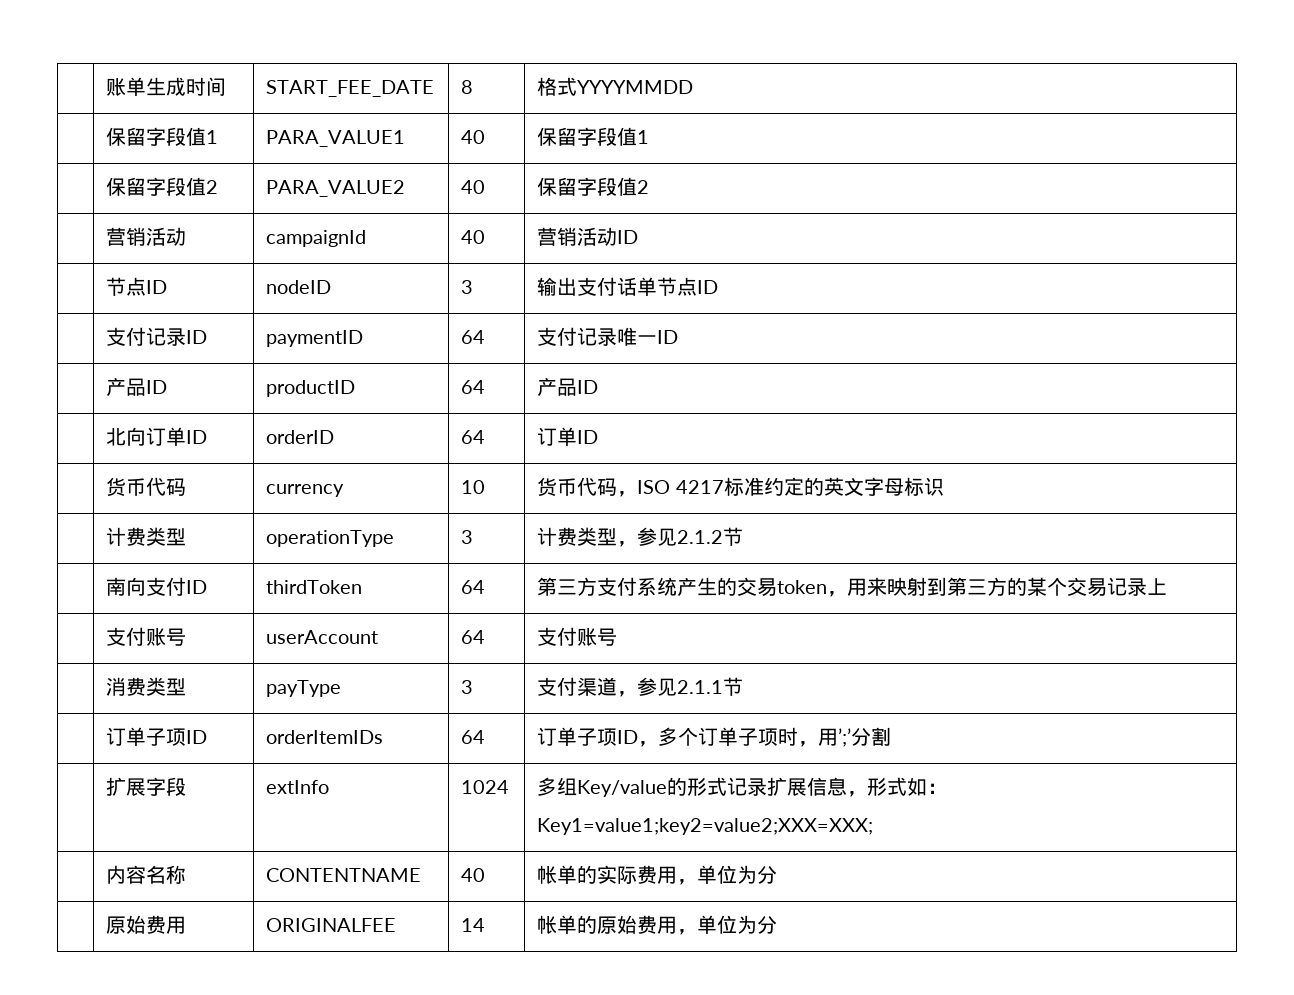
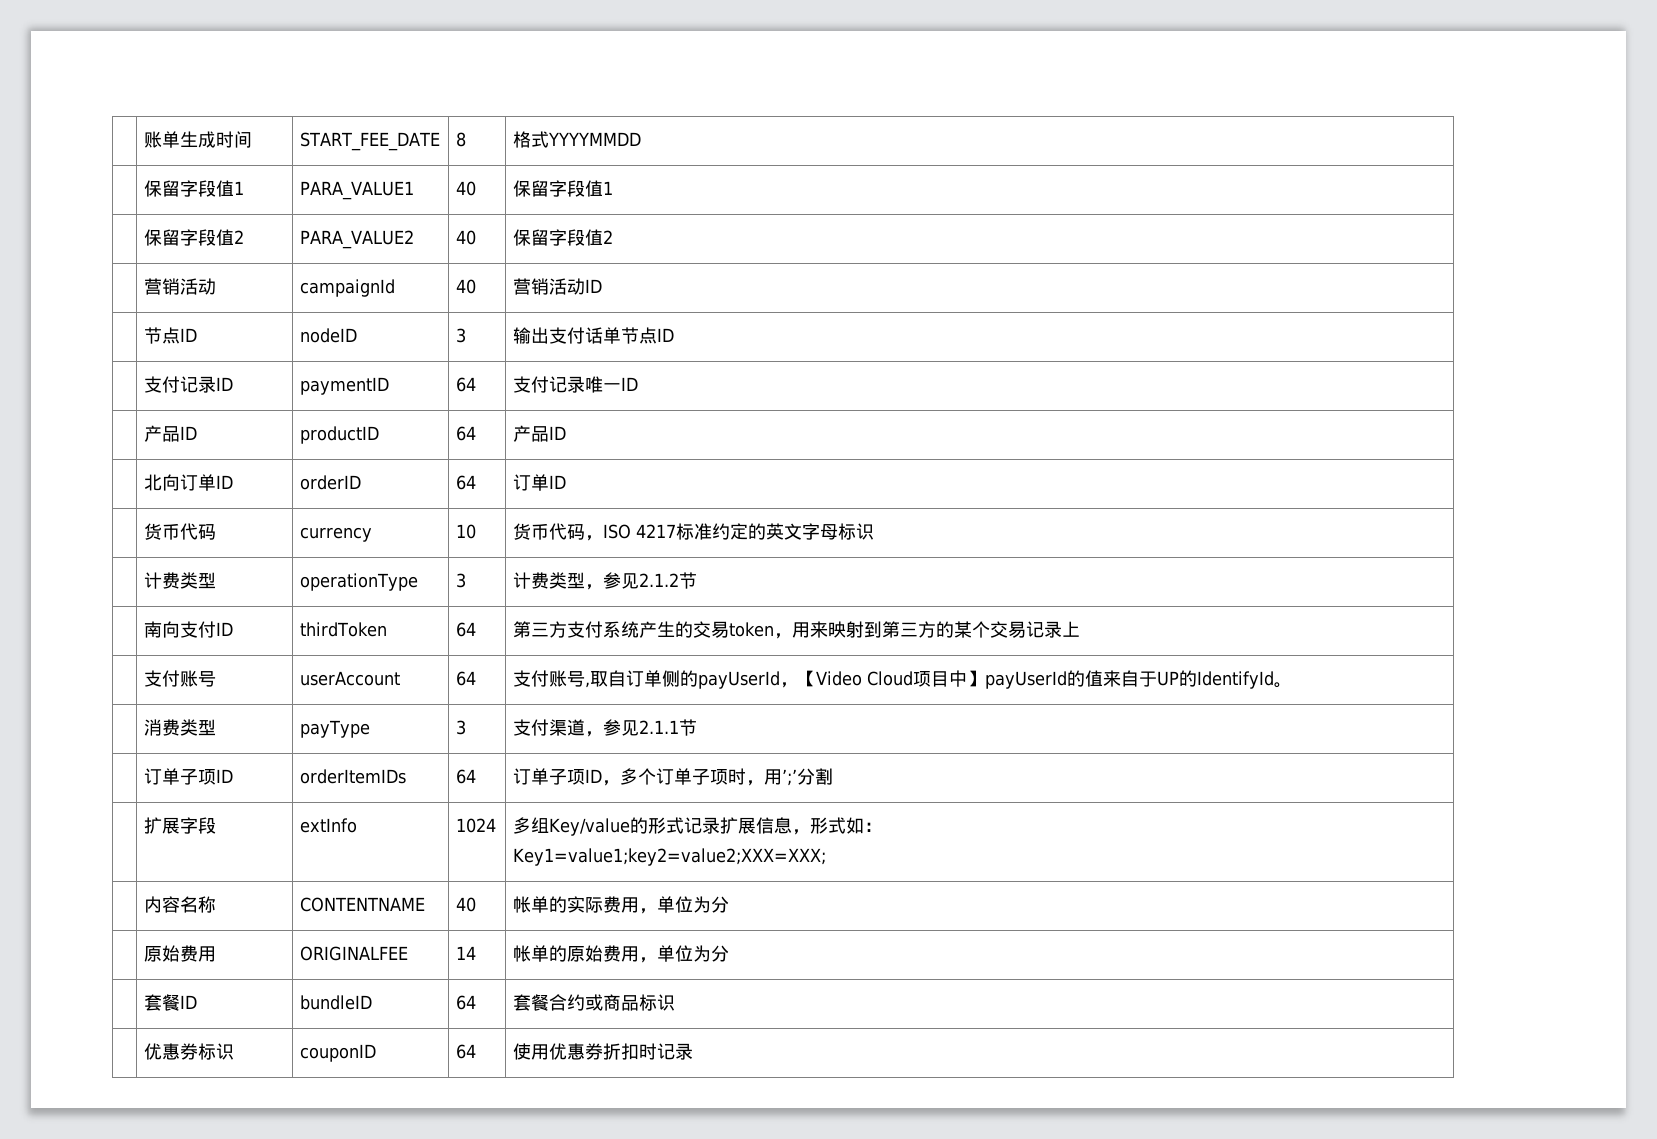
- | 支付账号 | userAccount | 64 | 支付账号
+ | 支付账号 | userAccount | 64 | 支付账号,取自订单侧的payUserId，【Video Cloud项目中】payUserId的值来自于UP的IdentifyId。
+ | 套餐ID | bundleID | 64 | 套餐合约或商品标识
+ | 优惠券标识 | couponID | 64 | 使用优惠券折扣时记录

